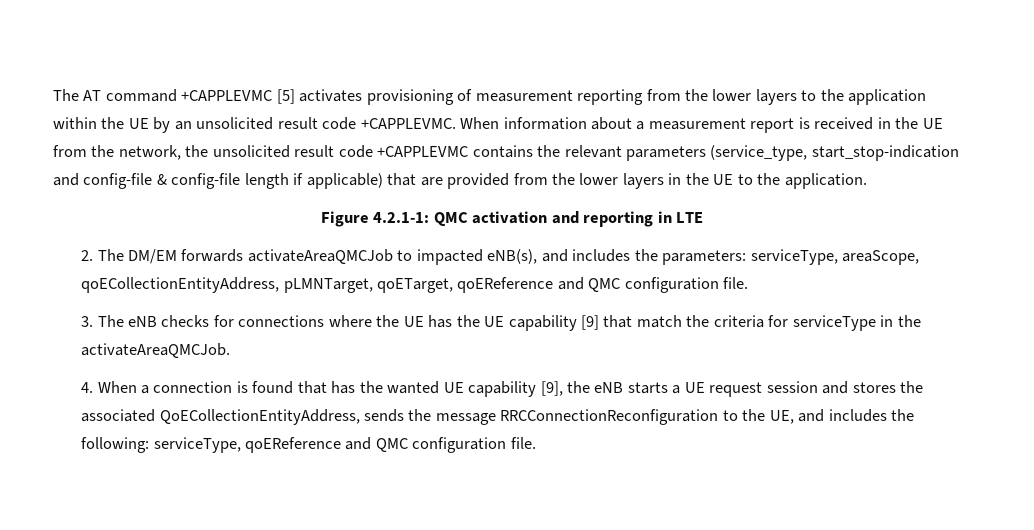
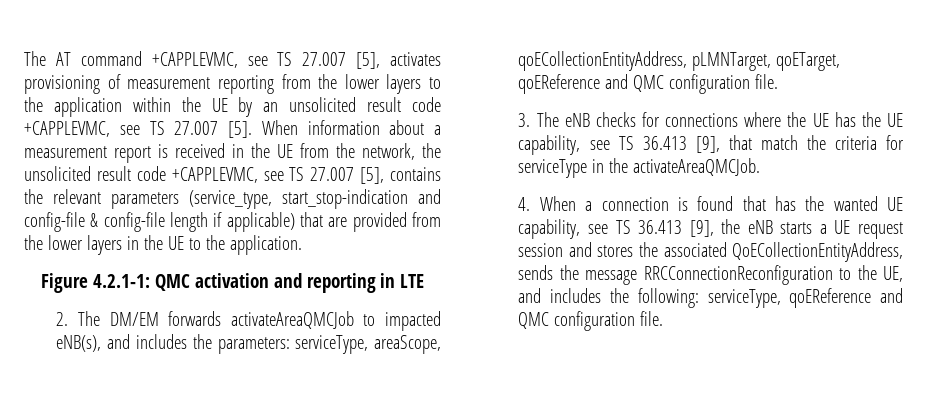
- The AT command +CAPPLEVMC [5] activates provisioning of measurement reporting from the lower layers to the application within the UE by an unsolicited result code +CAPPLEVMC.
+ The AT command +CAPPLEVMC, see TS 27.007 [5], activates provisioning of measurement reporting from the lower layers to the application within the UE by an unsolicited result code +CAPPLEVMC, see TS 27.007 [5].
- When information about a measurement report is received in the UE from the network, the unsolicited result code +CAPPLEVMC contains the relevant parameters (service_type, start_stop-indication and config-file & config-file length if applicable) that are provided from the lower layers in the UE to the application.
+ When information about a measurement report is received in the UE from the network, the unsolicited result code +CAPPLEVMC, see TS 27.007 [5], contains the relevant parameters (service_type, start_stop-indication and config-file & config-file length if applicable) that are provided from the lower layers in the UE to the application.
- 3. The eNB checks for connections where the UE has the UE capability [9] that match the criteria for serviceType in the activateAreaQMCJob.
+ 3. The eNB checks for connections where the UE has the UE capability, see TS 36.413 [9], that match the criteria for serviceType in the activateAreaQMCJob.
- 4. When a connection is found that has the wanted UE capability [9], the eNB starts a UE request session and stores the associated QoECollectionEntityAddress, sends the message RRCConnectionReconfiguration to the UE, and includes the following: serviceType, qoEReference and QMC configuration file.
+ 4. When a connection is found that has the wanted UE capability, see TS 36.413 [9], the eNB starts a UE request session and stores the associated QoECollectionEntityAddress, sends the message RRCConnectionReconfiguration to the UE, and includes the following: serviceType, qoEReference and QMC configuration file.

